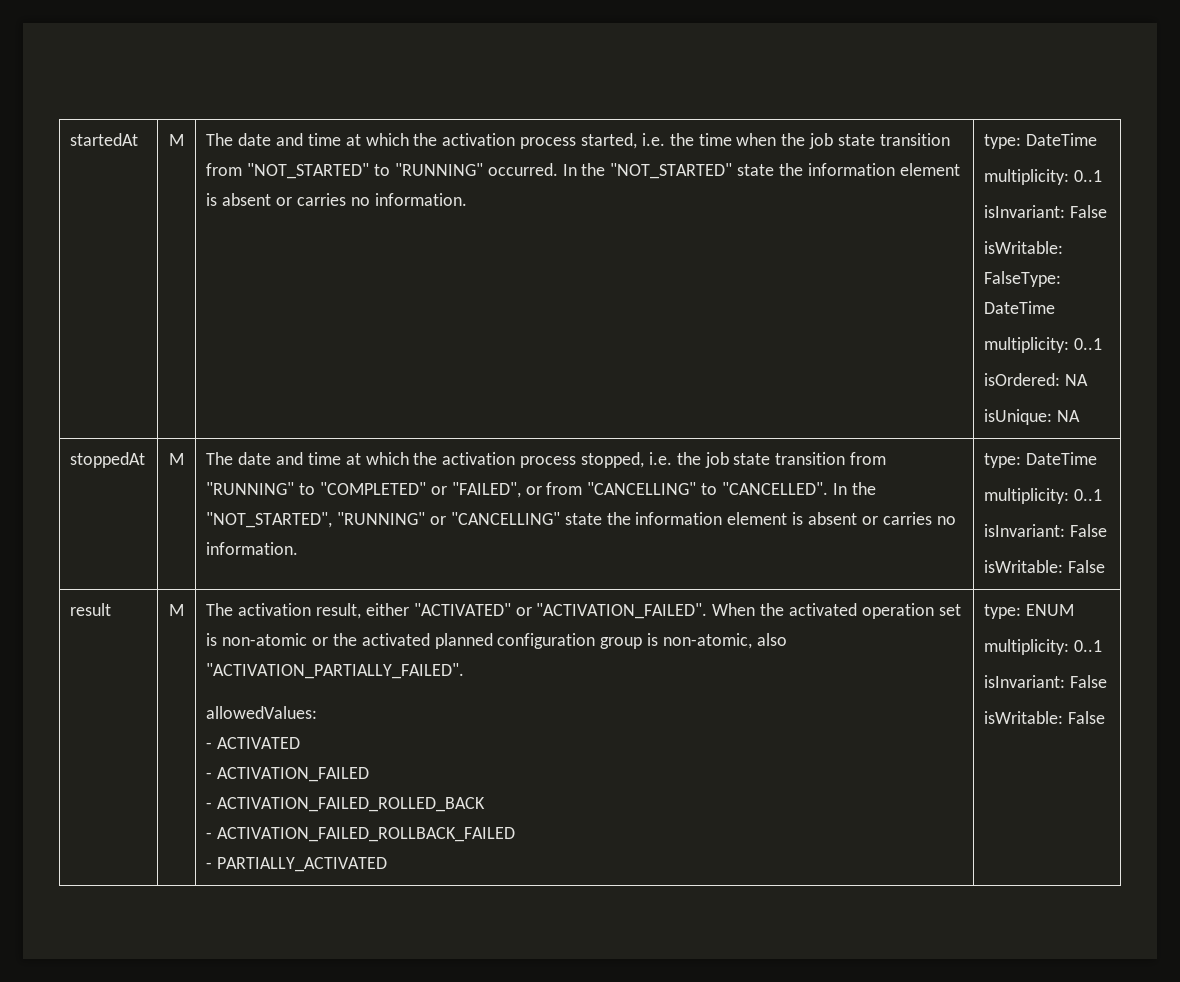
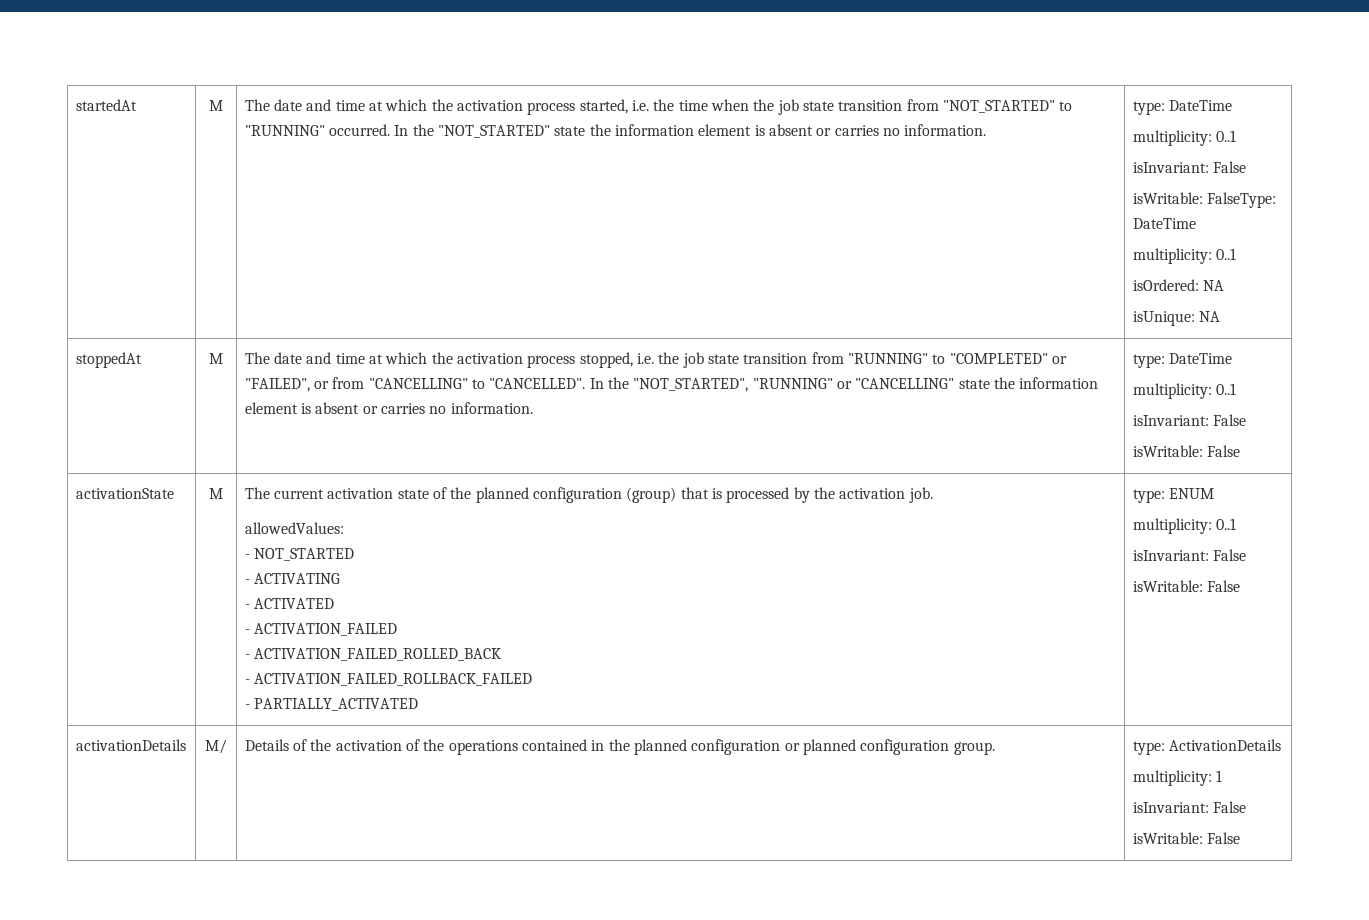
- result | M | The activation result, either "ACTIVATED" or "ACTIVATION_FAILED". When the activated operation set is non-atomic or the activated planned configuration group is non-atomic, also "ACTIVATION_PARTIALLY_FAILED".
+ activationState | M | The current activation state of the planned configuration (group) that is processed by the activation job.
  allowedValues:
+ - NOT_STARTED
+ - ACTIVATING
+ activationDetails | M/ | Details of the activation of the operations contained in the planned configuration or planned configuration group. | type: ActivationDetails
+ multiplicity: 1
+ isInvariant: False
+ isWritable: False

